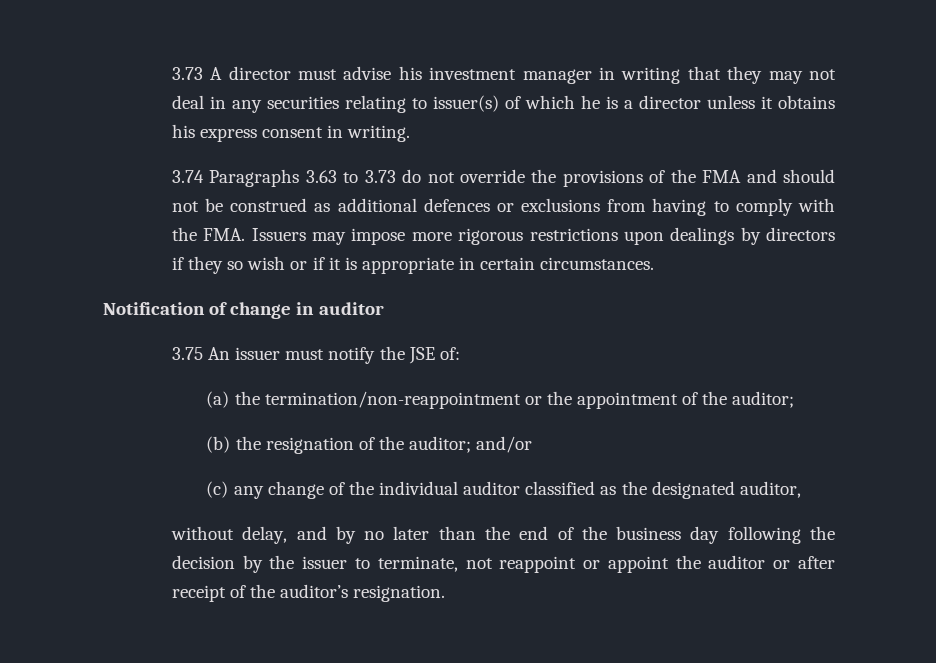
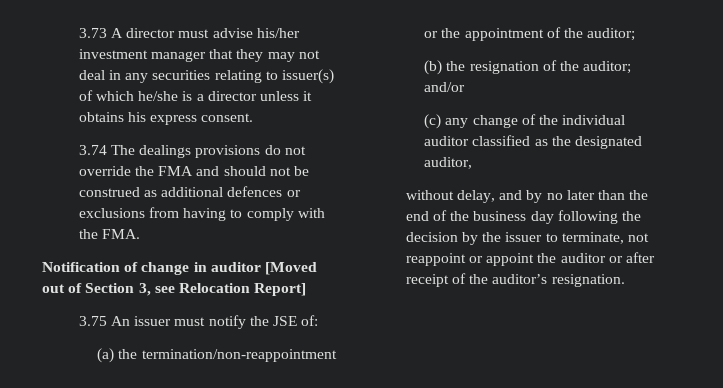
- 3.73 A director must advise his investment manager in writing that they may not deal in any securities relating to issuer(s) of which he is a director unless it obtains his express consent in writing.
- 3.74 Paragraphs 3.63 to 3.73 do not override the provisions of the FMA and should not be construed as additional defences or exclusions from having to comply with the FMA. Issuers may impose more rigorous restrictions upon dealings by directors if they so wish or if it is appropriate in certain circumstances.
+ 3.73 A director must advise his/her investment manager that they may not deal in any securities relating to issuer(s) of which he/she is a director unless it obtains his express consent.
+ 3.74 The dealings provisions do not override the FMA and should not be construed as additional defences or exclusions from having to comply with the FMA.
- Notification of change in auditor
+ Notification of change in auditor [Moved out of Section 3, see Relocation Report]

